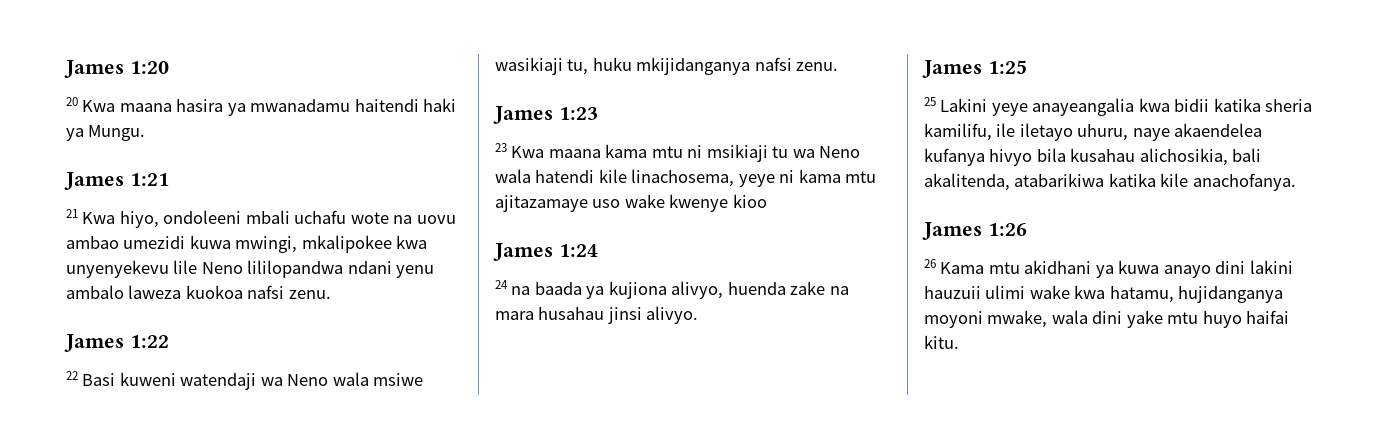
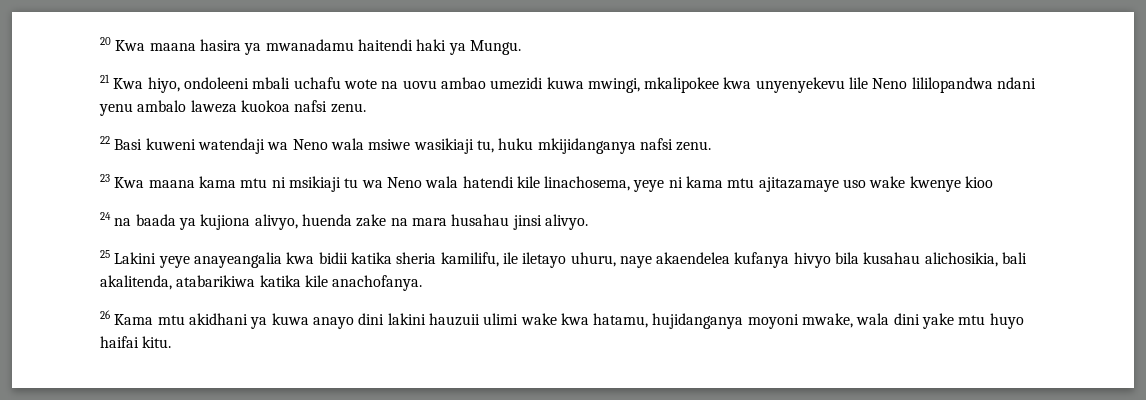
- James 1:20
- James 1:21
- James 1:22
- James 1:23
- James 1:24
- James 1:25
- James 1:26

